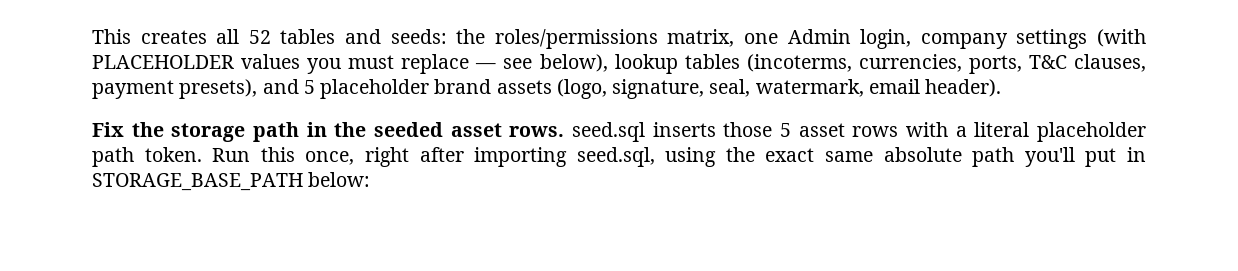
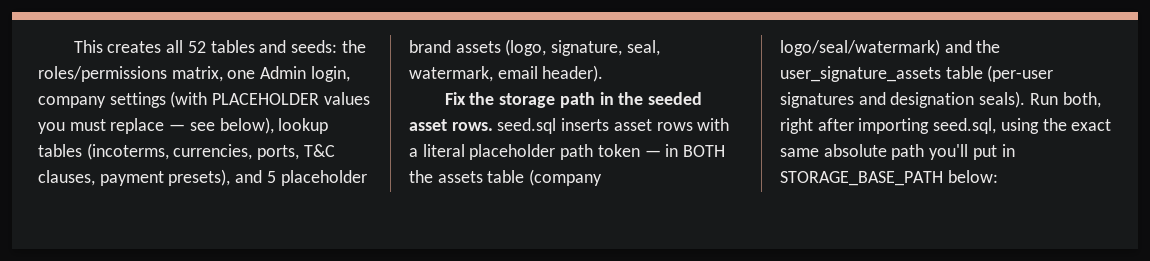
- Fix the storage path in the seeded asset rows. seed.sql inserts those 5 asset rows with a literal placeholder path token. Run this once, right after importing seed.sql, using the exact same absolute path you'll put in STORAGE_BASE_PATH below:
+ Fix the storage path in the seeded asset rows. seed.sql inserts asset rows with a literal placeholder path token — in BOTH the assets table (company logo/seal/watermark) and the user_signature_assets table (per-user signatures and designation seals). Run both, right after importing seed.sql, using the exact same absolute path you'll put in STORAGE_BASE_PATH below:

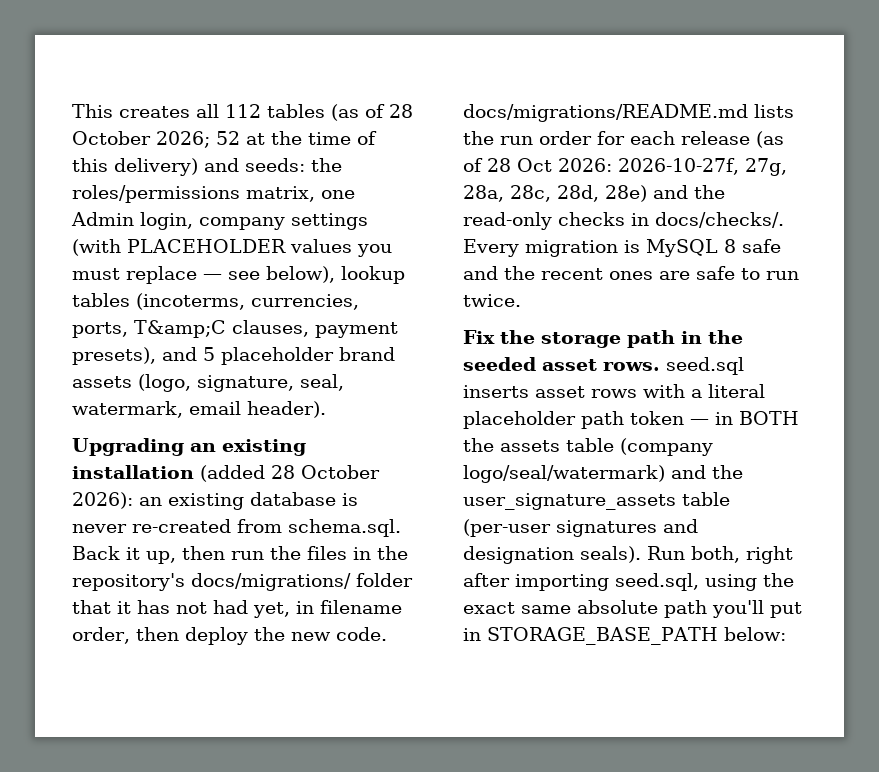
- This creates all 52 tables and seeds: the roles/permissions matrix, one Admin login, company settings (with PLACEHOLDER values you must replace — see below), lookup tables (incoterms, currencies, ports, T&C clauses, payment presets), and 5 placeholder brand assets (logo, signature, seal, watermark, email header).
+ This creates all 112 tables (as of 28 October 2026; 52 at the time of this delivery) and seeds: the roles/permissions matrix, one Admin login, company settings (with PLACEHOLDER values you must replace — see below), lookup tables (incoterms, currencies, ports, T&amp;C clauses, payment presets), and 5 placeholder brand assets (logo, signature, seal, watermark, email header).
+ Upgrading an existing installation (added 28 October 2026): an existing database is never re-created from schema.sql. Back it up, then run the files in the repository's docs/migrations/ folder that it has not had yet, in filename order, then deploy the new code. docs/migrations/README.md lists the run order for each release (as of 28 Oct 2026: 2026-10-27f, 27g, 28a, 28c, 28d, 28e) and the read-only checks in docs/checks/. Every migration is MySQL 8 safe and the recent ones are safe to run twice.

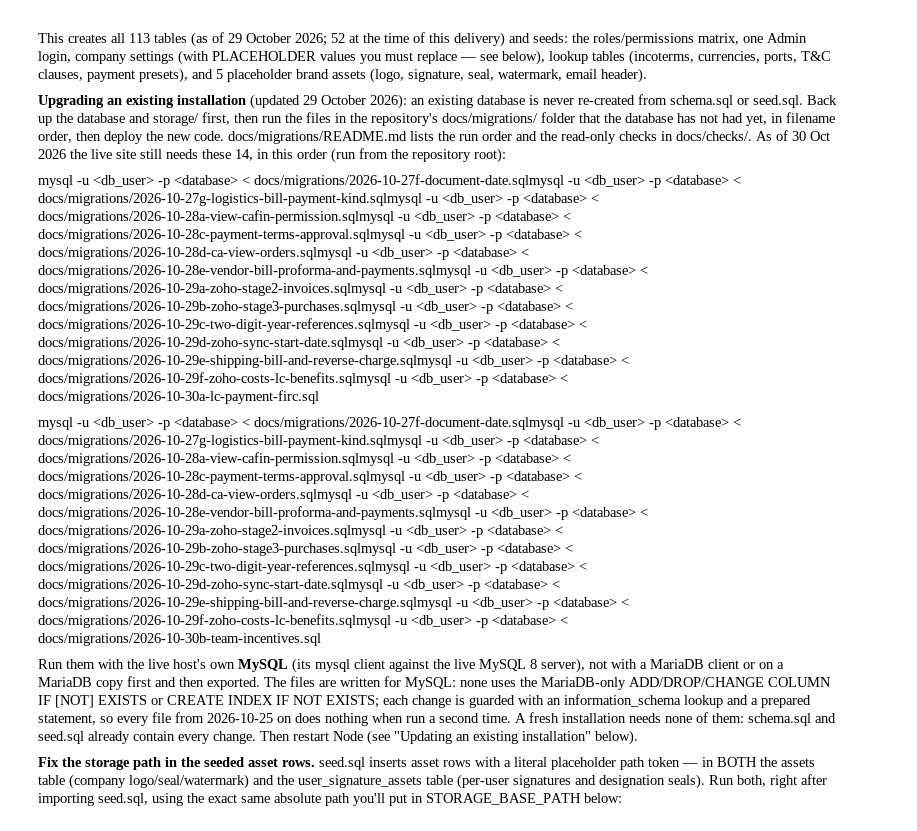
- This creates all 112 tables (as of 28 October 2026; 52 at the time of this delivery) and seeds: the roles/permissions matrix, one Admin login, company settings (with PLACEHOLDER values you must replace — see below), lookup tables (incoterms, currencies, ports, T&amp;C clauses, payment presets), and 5 placeholder brand assets (logo, signature, seal, watermark, email header).
+ This creates all 113 tables (as of 29 October 2026; 52 at the time of this delivery) and seeds: the roles/permissions matrix, one Admin login, company settings (with PLACEHOLDER values you must replace — see below), lookup tables (incoterms, currencies, ports, T&C clauses, payment presets), and 5 placeholder brand assets (logo, signature, seal, watermark, email header).
- Upgrading an existing installation (added 28 October 2026): an existing database is never re-created from schema.sql. Back it up, then run the files in the repository's docs/migrations/ folder that it has not had yet, in filename order, then deploy the new code. docs/migrations/README.md lists the run order for each release (as of 28 Oct 2026: 2026-10-27f, 27g, 28a, 28c, 28d, 28e) and the read-only checks in docs/checks/.
+ Upgrading an existing installation (updated 29 October 2026): an existing database is never re-created from schema.sql or seed.sql. Back up the database and storage/ first, then run the files in the repository's docs/migrations/ folder that the database has not had yet, in filename order, then deploy the new code. docs/migrations/README.md lists the run order and the read-only checks in docs/checks/.
- Every migration is MySQL 8 safe and the recent ones are safe to run twice.
+ As of 30 Oct 2026 the live site still needs these 14, in this order (run from the repository root):
+ mysql -u <db_user> -p <database> < docs/migrations/2026-10-27f-document-date.sqlmysql -u <db_user> -p <database> < docs/migrations/2026-10-27g-logistics-bill-payment-kind.sqlmysql -u <db_user> -p <database> < docs/migrations/2026-10-28a-view-cafin-permission.sqlmysql -u <db_user> -p <database> < docs/migrations/2026-10-28c-payment-terms-approval.sqlmysql -u <db_user> -p <database> < docs/migrations/2026-10-28d-ca-view-orders.sqlmysql -u <db_user> -p <database> < docs/migrations/2026-10-28e-vendor-bill-proforma-and-payments.sqlmysql -u <db_user> -p <database> < docs/migrations/2026-10-29a-zoho-stage2-invoices.sqlmysql -u <db_user> -p <database> < docs/migrations/2026-10-29b-zoho-stage3-purchases.sqlmysql -u <db_user> -p <database> < docs/migrations/2026-10-29c-two-digit-year-references.sqlmysql -u <db_user> -p <database> < docs/migrations/2026-10-29d-zoho-sync-start-date.sqlmysql -u <db_user> -p <database> < docs/migrations/2026-10-29e-shipping-bill-and-reverse-charge.sqlmysql -u <db_user> -p <database> < docs/migrations/2026-10-29f-zoho-costs-lc-benefits.sqlmysql -u <db_user> -p <database> < docs/migrations/2026-10-30a-lc-payment-firc.sql
+ mysql -u <db_user> -p <database> < docs/migrations/2026-10-27f-document-date.sqlmysql -u <db_user> -p <database> < docs/migrations/2026-10-27g-logistics-bill-payment-kind.sqlmysql -u <db_user> -p <database> < docs/migrations/2026-10-28a-view-cafin-permission.sqlmysql -u <db_user> -p <database> < docs/migrations/2026-10-28c-payment-terms-approval.sqlmysql -u <db_user> -p <database> < docs/migrations/2026-10-28d-ca-view-orders.sqlmysql -u <db_user> -p <database> < docs/migrations/2026-10-28e-vendor-bill-proforma-and-payments.sqlmysql -u <db_user> -p <database> < docs/migrations/2026-10-29a-zoho-stage2-invoices.sqlmysql -u <db_user> -p <database> < docs/migrations/2026-10-29b-zoho-stage3-purchases.sqlmysql -u <db_user> -p <database> < docs/migrations/2026-10-29c-two-digit-year-references.sqlmysql -u <db_user> -p <database> < docs/migrations/2026-10-29d-zoho-sync-start-date.sqlmysql -u <db_user> -p <database> < docs/migrations/2026-10-29e-shipping-bill-and-reverse-charge.sqlmysql -u <db_user> -p <database> < docs/migrations/2026-10-29f-zoho-costs-lc-benefits.sqlmysql -u <db_user> -p <database> < docs/migrations/2026-10-30b-team-incentives.sql
+ Run them with the live host's own MySQL (its mysql client against the live MySQL 8 server), not with a MariaDB client or on a MariaDB copy first and then exported. The files are written for MySQL: none uses the MariaDB-only ADD/DROP/CHANGE COLUMN IF [NOT] EXISTS or CREATE INDEX IF NOT EXISTS; each change is guarded with an information_schema lookup and a prepared statement, so every file from 2026-10-25 on does nothing when run a second time. A fresh installation needs none of them: schema.sql and seed.sql already contain every change. Then restart Node (see "Updating an existing installation" below).

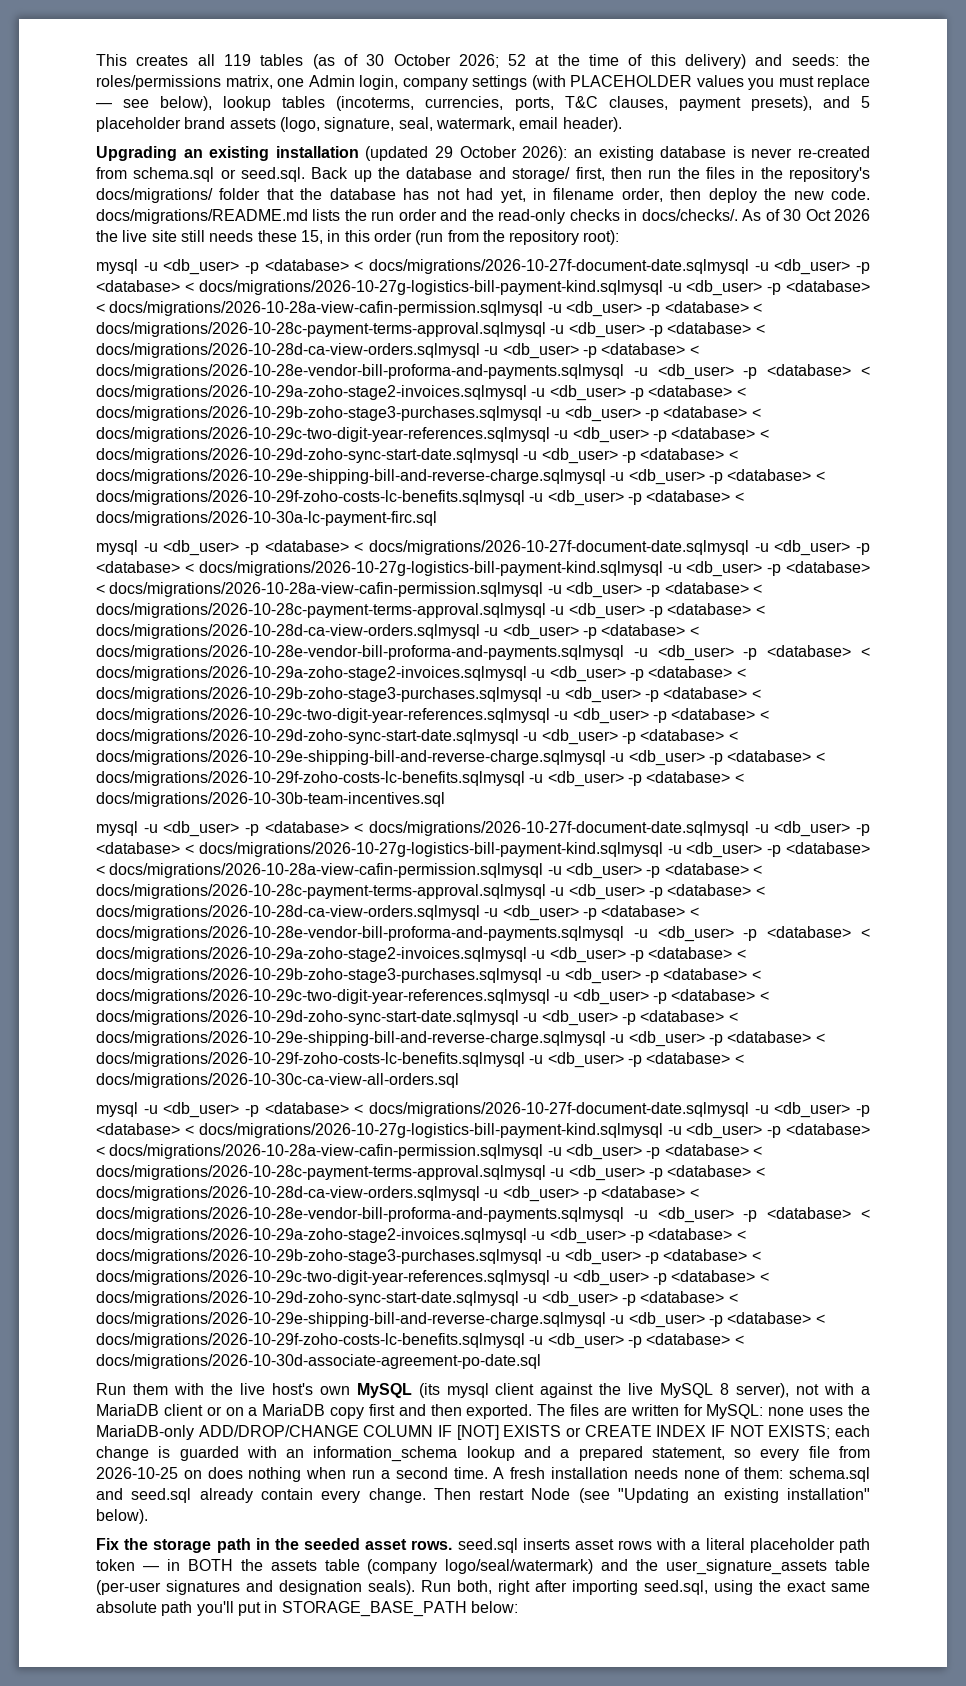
- This creates all 113 tables (as of 29 October 2026; 52 at the time of this delivery) and seeds: the roles/permissions matrix, one Admin login, company settings (with PLACEHOLDER values you must replace — see below), lookup tables (incoterms, currencies, ports, T&C clauses, payment presets), and 5 placeholder brand assets (logo, signature, seal, watermark, email header).
+ This creates all 119 tables (as of 30 October 2026; 52 at the time of this delivery) and seeds: the roles/permissions matrix, one Admin login, company settings (with PLACEHOLDER values you must replace — see below), lookup tables (incoterms, currencies, ports, T&C clauses, payment presets), and 5 placeholder brand assets (logo, signature, seal, watermark, email header).
- As of 30 Oct 2026 the live site still needs these 14, in this order (run from the repository root):
+ As of 30 Oct 2026 the live site still needs these 15, in this order (run from the repository root):
+ mysql -u <db_user> -p <database> < docs/migrations/2026-10-27f-document-date.sqlmysql -u <db_user> -p <database> < docs/migrations/2026-10-27g-logistics-bill-payment-kind.sqlmysql -u <db_user> -p <database> < docs/migrations/2026-10-28a-view-cafin-permission.sqlmysql -u <db_user> -p <database> < docs/migrations/2026-10-28c-payment-terms-approval.sqlmysql -u <db_user> -p <database> < docs/migrations/2026-10-28d-ca-view-orders.sqlmysql -u <db_user> -p <database> < docs/migrations/2026-10-28e-vendor-bill-proforma-and-payments.sqlmysql -u <db_user> -p <database> < docs/migrations/2026-10-29a-zoho-stage2-invoices.sqlmysql -u <db_user> -p <database> < docs/migrations/2026-10-29b-zoho-stage3-purchases.sqlmysql -u <db_user> -p <database> < docs/migrations/2026-10-29c-two-digit-year-references.sqlmysql -u <db_user> -p <database> < docs/migrations/2026-10-29d-zoho-sync-start-date.sqlmysql -u <db_user> -p <database> < docs/migrations/2026-10-29e-shipping-bill-and-reverse-charge.sqlmysql -u <db_user> -p <database> < docs/migrations/2026-10-29f-zoho-costs-lc-benefits.sqlmysql -u <db_user> -p <database> < docs/migrations/2026-10-30c-ca-view-all-orders.sql
+ mysql -u <db_user> -p <database> < docs/migrations/2026-10-27f-document-date.sqlmysql -u <db_user> -p <database> < docs/migrations/2026-10-27g-logistics-bill-payment-kind.sqlmysql -u <db_user> -p <database> < docs/migrations/2026-10-28a-view-cafin-permission.sqlmysql -u <db_user> -p <database> < docs/migrations/2026-10-28c-payment-terms-approval.sqlmysql -u <db_user> -p <database> < docs/migrations/2026-10-28d-ca-view-orders.sqlmysql -u <db_user> -p <database> < docs/migrations/2026-10-28e-vendor-bill-proforma-and-payments.sqlmysql -u <db_user> -p <database> < docs/migrations/2026-10-29a-zoho-stage2-invoices.sqlmysql -u <db_user> -p <database> < docs/migrations/2026-10-29b-zoho-stage3-purchases.sqlmysql -u <db_user> -p <database> < docs/migrations/2026-10-29c-two-digit-year-references.sqlmysql -u <db_user> -p <database> < docs/migrations/2026-10-29d-zoho-sync-start-date.sqlmysql -u <db_user> -p <database> < docs/migrations/2026-10-29e-shipping-bill-and-reverse-charge.sqlmysql -u <db_user> -p <database> < docs/migrations/2026-10-29f-zoho-costs-lc-benefits.sqlmysql -u <db_user> -p <database> < docs/migrations/2026-10-30d-associate-agreement-po-date.sql

